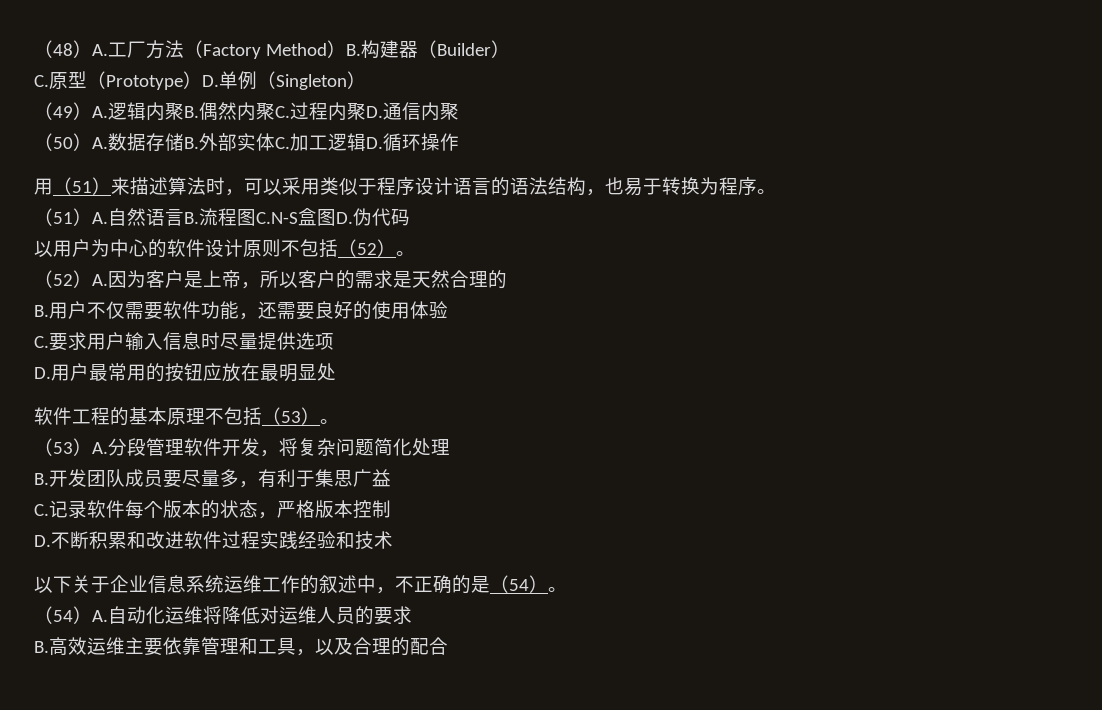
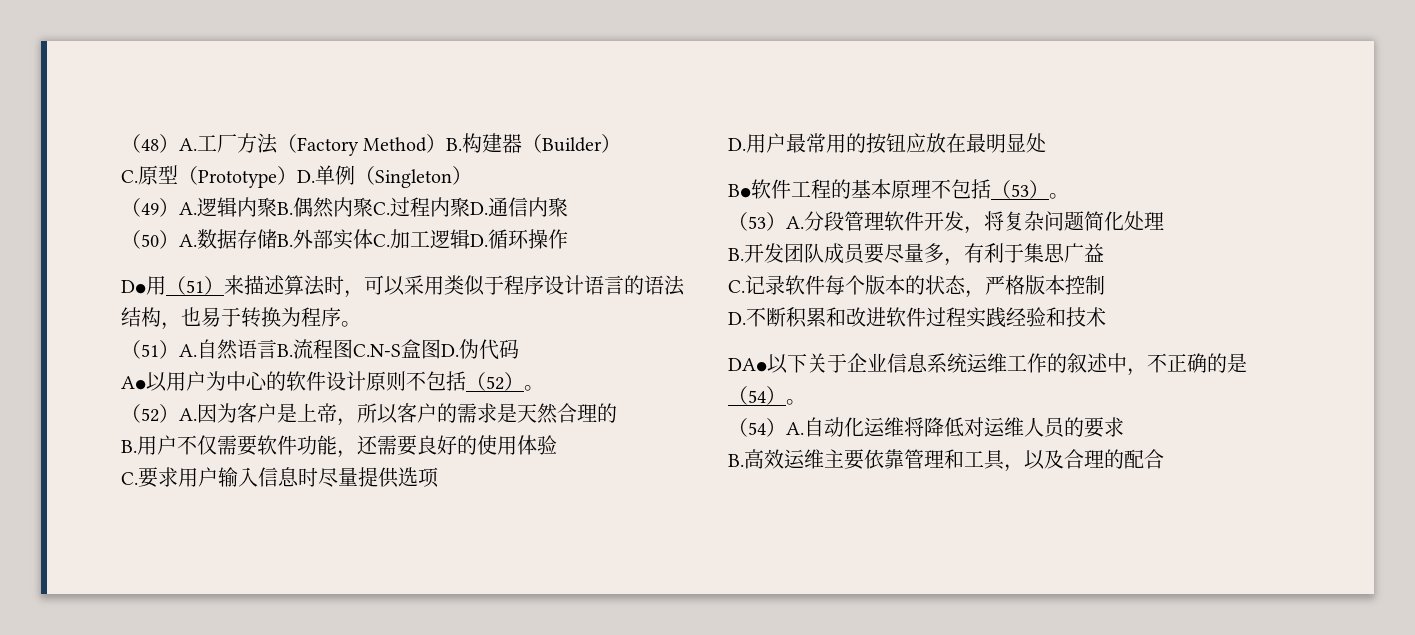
- 用（51）来描述算法时，可以采用类似于程序设计语言的语法结构，也易于转换为程序。
+ D●用（51）来描述算法时，可以采用类似于程序设计语言的语法结构，也易于转换为程序。
- 以用户为中心的软件设计原则不包括（52）。
+ A●以用户为中心的软件设计原则不包括（52）。
- 软件工程的基本原理不包括（53）。
+ B●软件工程的基本原理不包括（53）。
- 以下关于企业信息系统运维工作的叙述中，不正确的是（54）。
+ DA●以下关于企业信息系统运维工作的叙述中，不正确的是（54）。

